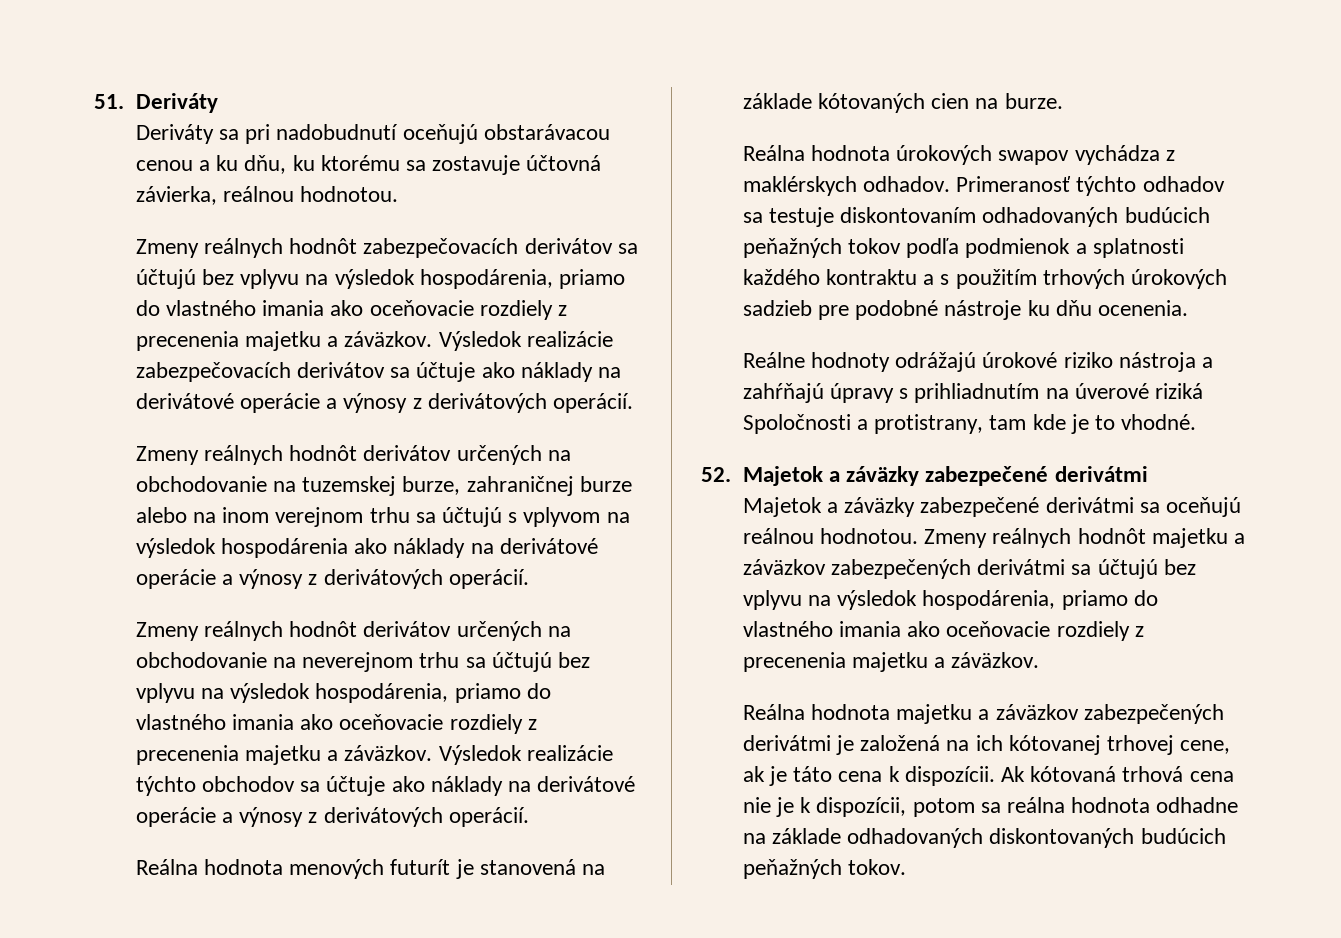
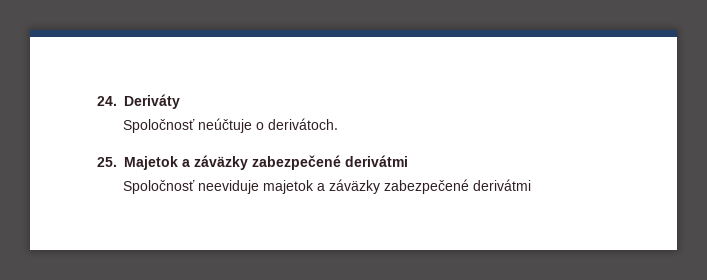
- 51. Deriváty
+ 24. Deriváty
- Deriváty sa pri nadobudnutí oceňujú obstarávacou cenou a ku dňu, ku ktorému sa zostavuje účtovná závierka, reálnou hodnotou.
- Zmeny reálnych hodnôt zabezpečovacích derivátov sa účtujú bez vplyvu na výsledok hospodárenia, priamo do vlastného imania ako oceňovacie rozdiely z precenenia majetku a záväzkov. Výsledok realizácie zabezpečovacích derivátov sa účtuje ako náklady na derivátové operácie a výnosy z derivátových operácií.
- Zmeny reálnych hodnôt derivátov určených na obchodovanie na tuzemskej burze, zahraničnej burze alebo na inom verejnom trhu sa účtujú s vplyvom na výsledok hospodárenia ako náklady na derivátové operácie a výnosy z derivátových operácií.
- Zmeny reálnych hodnôt derivátov určených na obchodovanie na neverejnom trhu sa účtujú bez vplyvu na výsledok hospodárenia, priamo do vlastného imania ako oceňovacie rozdiely z precenenia majetku a záväzkov. Výsledok realizácie týchto obchodov sa účtuje ako náklady na derivátové operácie a výnosy z derivátových operácií.
- Reálna hodnota menových futurít je stanovená na základe kótovaných cien na burze.
- Reálna hodnota úrokových swapov vychádza z maklérskych odhadov. Primeranosť týchto odhadov sa testuje diskontovaním odhadovaných budúcich peňažných tokov podľa podmienok a splatnosti každého kontraktu a s použitím trhových úrokových sadzieb pre podobné nástroje ku dňu ocenenia.
- Reálne hodnoty odrážajú úrokové riziko nástroja a zahŕňajú úpravy s prihliadnutím na úverové riziká Spoločnosti a protistrany, tam kde je to vhodné.
- 52. Majetok a záväzky zabezpečené derivátmi
+ Spoločnosť neúčtuje o derivátoch.
+ 25. Majetok a záväzky zabezpečené derivátmi
- Majetok a záväzky zabezpečené derivátmi sa oceňujú reálnou hodnotou. Zmeny reálnych hodnôt majetku a záväzkov zabezpečených derivátmi sa účtujú bez vplyvu na výsledok hospodárenia, priamo do vlastného imania ako oceňovacie rozdiely z precenenia majetku a záväzkov.
- Reálna hodnota majetku a záväzkov zabezpečených derivátmi je založená na ich kótovanej trhovej cene, ak je táto cena k dispozícii. Ak kótovaná trhová cena nie je k dispozícii, potom sa reálna hodnota odhadne na základe odhadovaných diskontovaných budúcich peňažných tokov.
+ Spoločnosť neeviduje majetok a záväzky zabezpečené derivátmi

